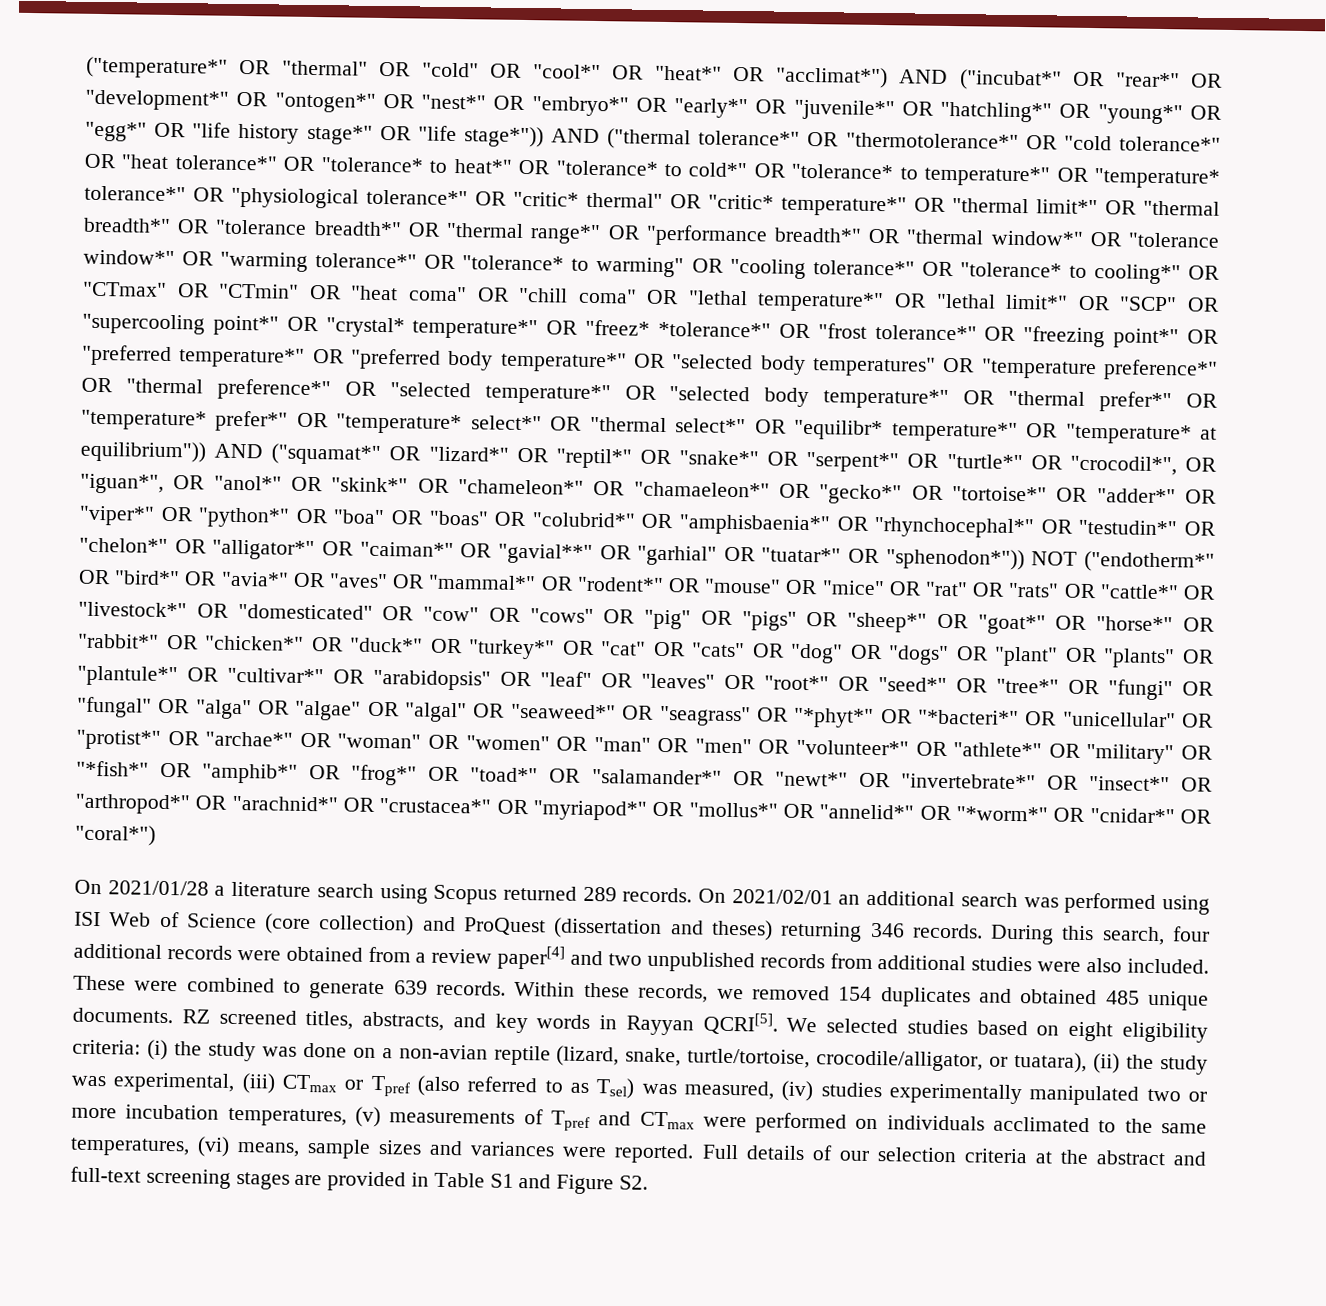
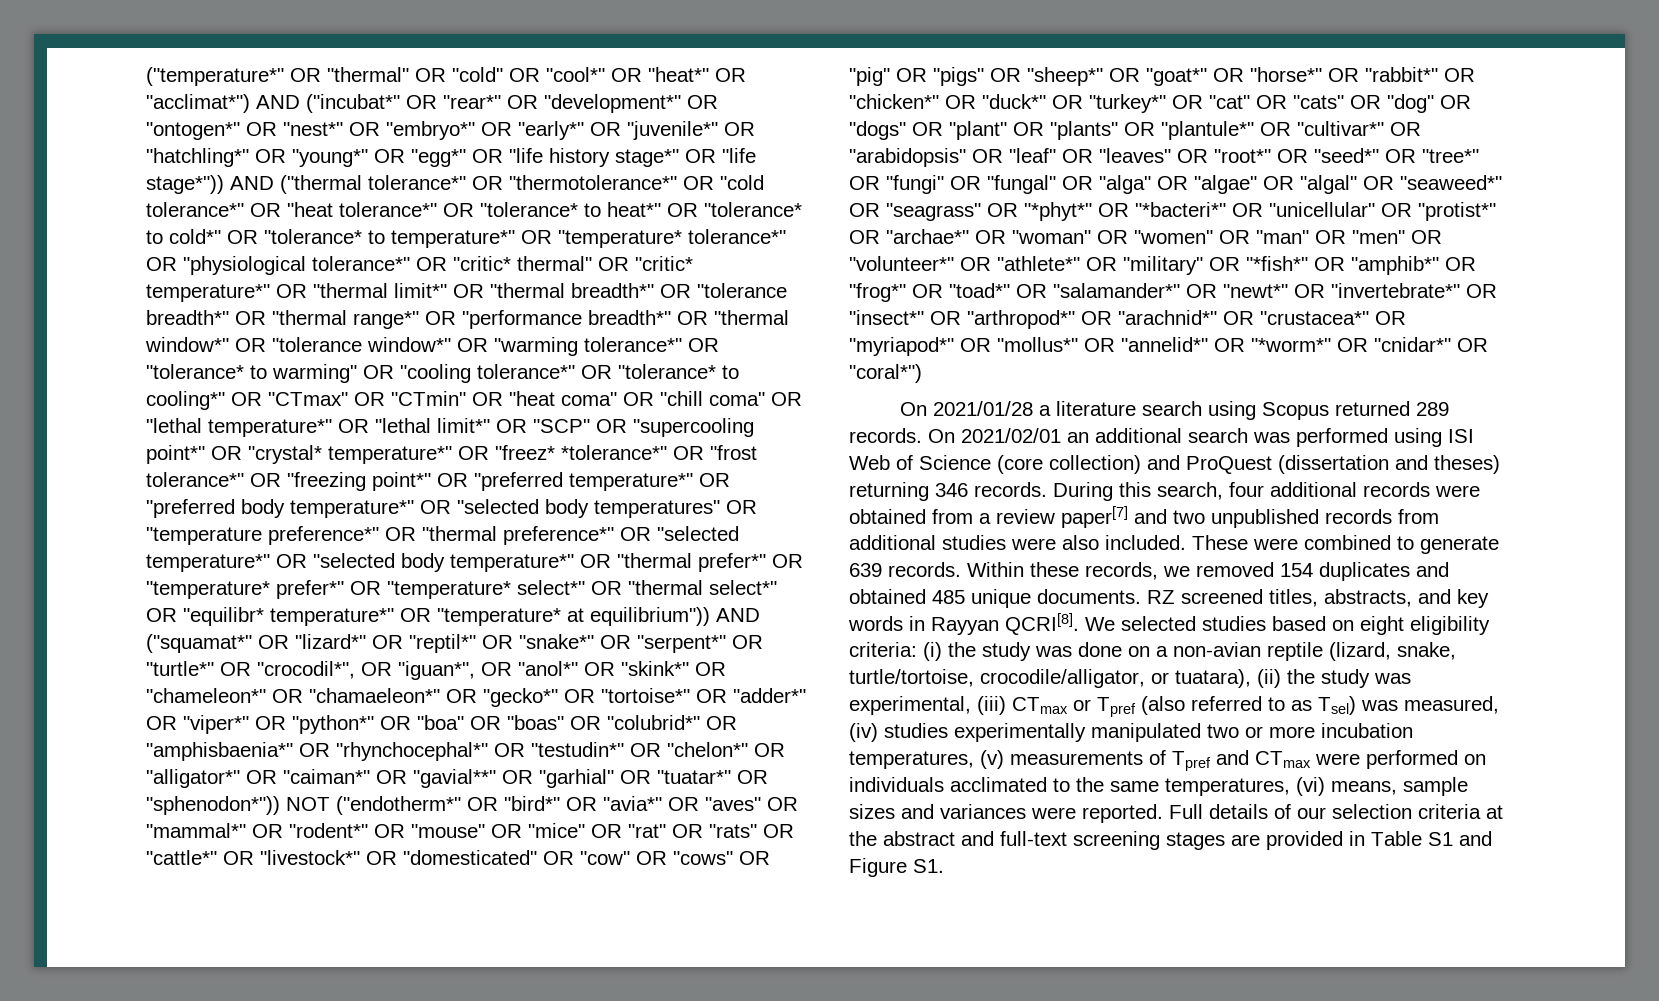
- During this search, four additional records were obtained from a review paper[4] and two unpublished records from additional studies were also included.
+ During this search, four additional records were obtained from a review paper[7] and two unpublished records from additional studies were also included.
- RZ screened titles, abstracts, and key words in Rayyan QCRI[5].
+ RZ screened titles, abstracts, and key words in Rayyan QCRI[8].
- Full details of our selection criteria at the abstract and full-text screening stages are provided in Table S1 and Figure S2.
+ Full details of our selection criteria at the abstract and full-text screening stages are provided in Table S1 and Figure S1.

